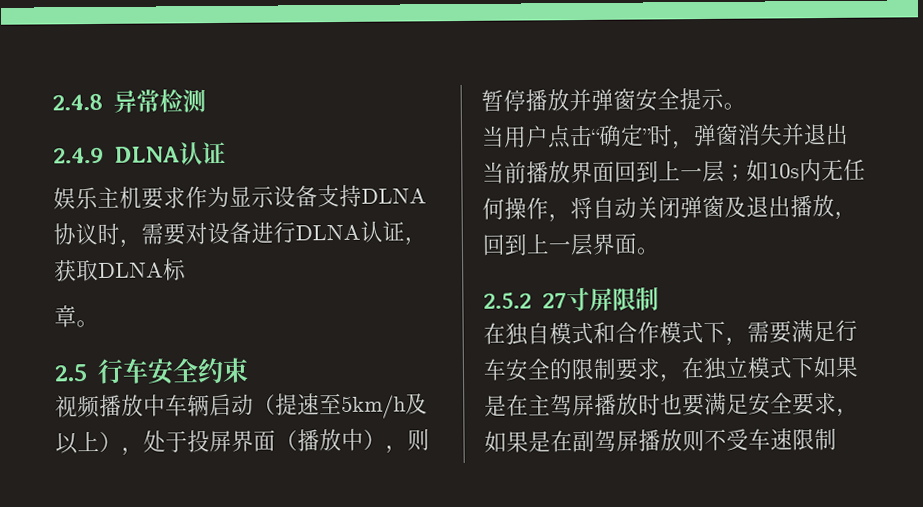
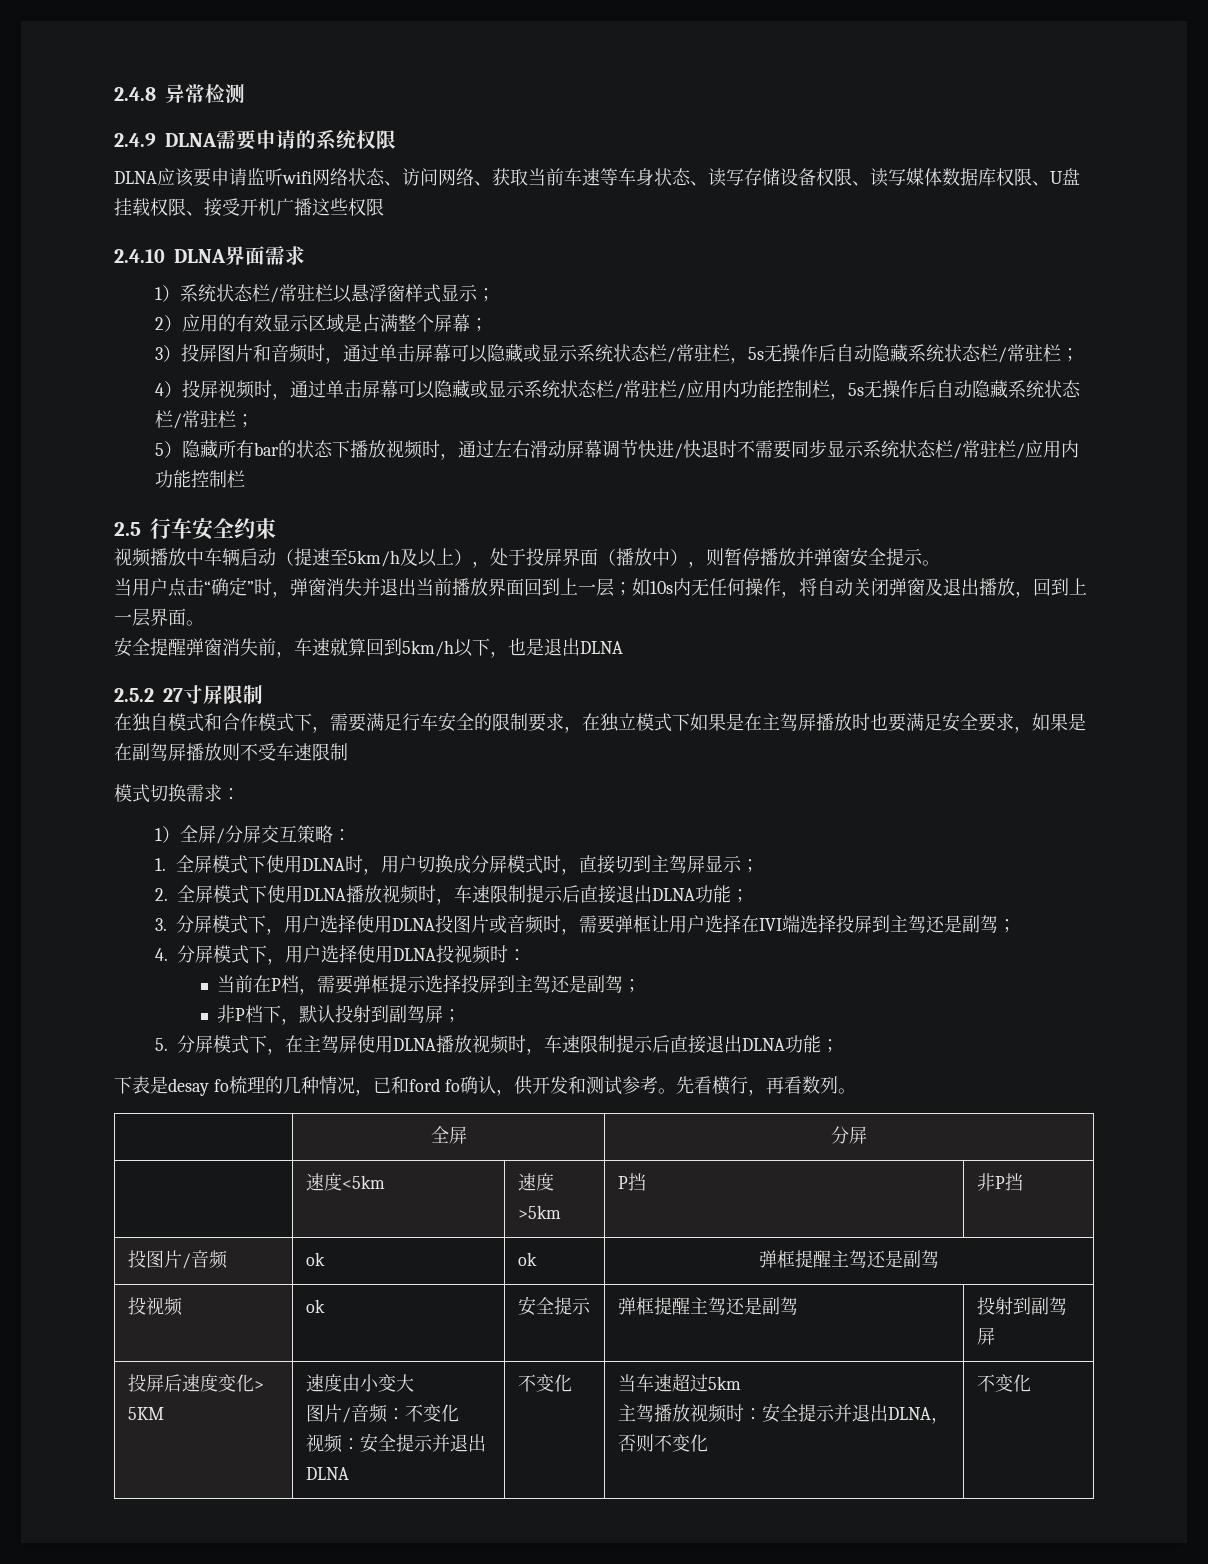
- 2.4.9 DLNA认证
- 娱乐主机要求作为显示设备支持DLNA协议时，需要对设备进行DLNA认证，获取DLNA标
- 章。
+ 2.4.9 DLNA需要申请的系统权限
+ DLNA应该要申请监听wifi网络状态、访问网络、获取当前车速等车身状态、读写存储设备权限、读写媒体数据库权限、U盘挂载权限、接受开机广播这些权限
+ 2.4.10 DLNA界面需求
+ 1）系统状态栏/常驻栏以悬浮窗样式显示；
+ 2）应用的有效显示区域是占满整个屏幕；
+ 3）投屏图片和音频时，通过单击屏幕可以隐藏或显示系统状态栏/常驻栏，5s无操作后自动隐藏系统状态栏/常驻栏；
+ 4）投屏视频时，通过单击屏幕可以隐藏或显示系统状态栏/常驻栏/应用内功能控制栏，5s无操作后自动隐藏系统状态栏/常驻栏；
+ 5）隐藏所有bar的状态下播放视频时，通过左右滑动屏幕调节快进/快退时不需要同步显示系统状态栏/常驻栏/应用内功能控制栏
+ 安全提醒弹窗消失前，车速就算回到5km/h以下，也是退出DLNA
+ 模式切换需求：
+ 1）全屏/分屏交互策略：
+ 1.全屏模式下使用DLNA时，用户切换成分屏模式时，直接切到主驾屏显示；
+ 2.全屏模式下使用DLNA播放视频时，车速限制提示后直接退出DLNA功能；
+ 3.分屏模式下，用户选择使用DLNA投图片或音频时，需要弹框让用户选择在IVI端选择投屏到主驾还是副驾；
+ 4.分屏模式下，用户选择使用DLNA投视频时：
+ 当前在P档，需要弹框提示选择投屏到主驾还是副驾；
+ 非P档下，默认投射到副驾屏；
+ 5.分屏模式下，在主驾屏使用DLNA播放视频时，车速限制提示后直接退出DLNA功能；
+ 下表是desay fo梳理的几种情况，已和ford fo确认，供开发和测试参考。先看横行，再看数列。
+ | 全屏 | 分屏
+ | 速度<5km | 速度>5km | P挡 | 非P挡
+ 投图片/音频 | ok | ok | 弹框提醒主驾还是副驾
+ 投视频 | ok | 安全提示 | 弹框提醒主驾还是副驾 | 投射到副驾屏
+ 投屏后速度变化> 5KM | 速度由小变大
+ 图片/音频：不变化
+ 视频：安全提示并退出DLNA | 不变化 | 当车速超过5km
+ 主驾播放视频时：安全提示并退出DLNA，否则不变化 | 不变化

